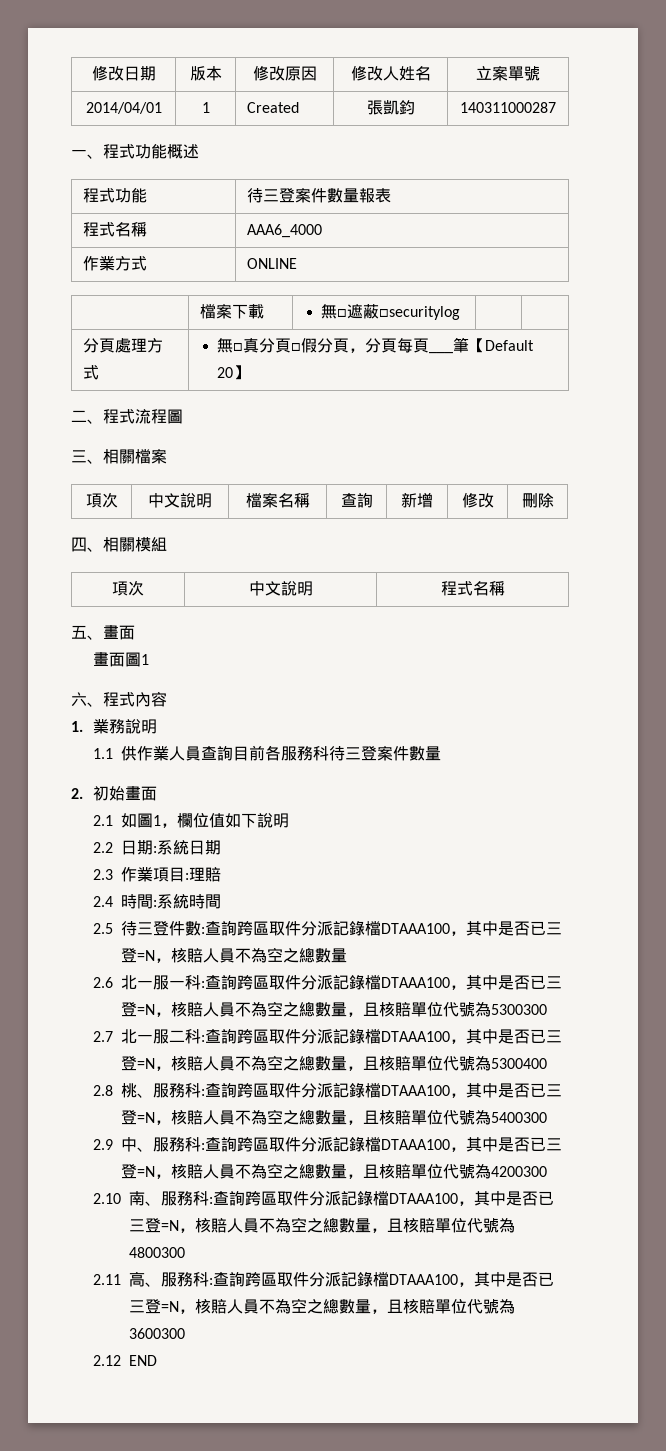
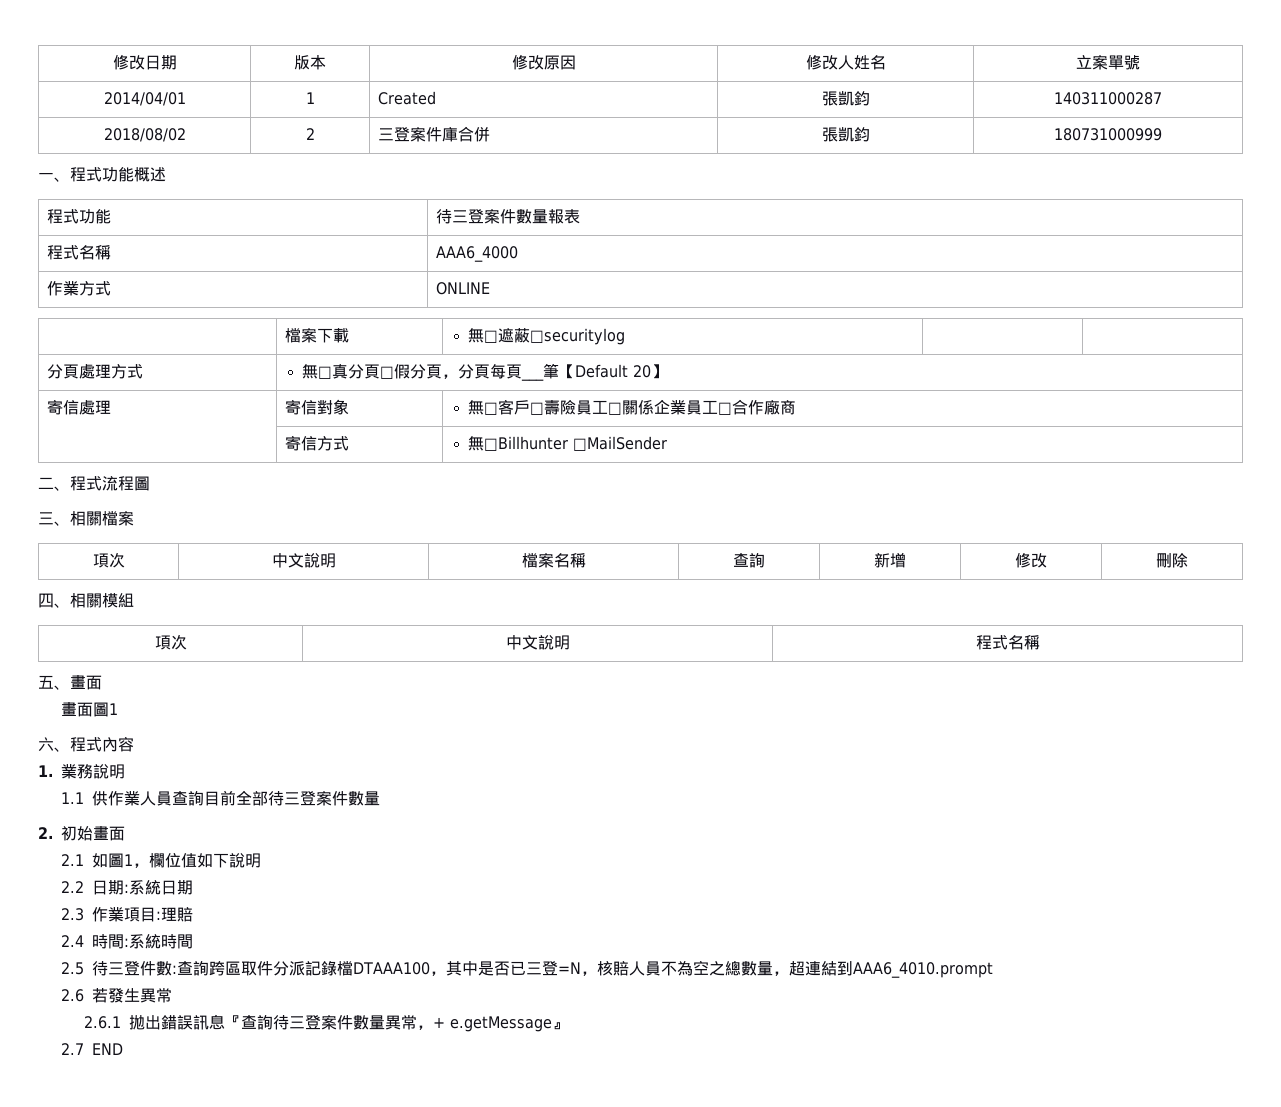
+ 2018/08/02 | 2 | 三登案件庫合併 | 張凱鈞 | 180731000999
+ 寄信處理 | 寄信對象 | 無□客戶□壽險員工□關係企業員工□合作廠商
+ | 寄信方式 | 無□Billhunter □MailSender
- 1.1供作業人員查詢目前各服務科待三登案件數量
+ 1.1供作業人員查詢目前全部待三登案件數量
- 2.5待三登件數:查詢跨區取件分派記錄檔DTAAA100，其中是否已三登=N，核賠人員不為空之總數量
- 2.6北一服一科:查詢跨區取件分派記錄檔DTAAA100，其中是否已三登=N，核賠人員不為空之總數量，且核賠單位代號為5300300
- 2.7北一服二科:查詢跨區取件分派記錄檔DTAAA100，其中是否已三登=N，核賠人員不為空之總數量，且核賠單位代號為5300400
- 2.8桃、服務科:查詢跨區取件分派記錄檔DTAAA100，其中是否已三登=N，核賠人員不為空之總數量，且核賠單位代號為5400300
- 2.9中、服務科:查詢跨區取件分派記錄檔DTAAA100，其中是否已三登=N，核賠人員不為空之總數量，且核賠單位代號為4200300
- 2.10南、服務科:查詢跨區取件分派記錄檔DTAAA100，其中是否已三登=N，核賠人員不為空之總數量，且核賠單位代號為4800300
- 2.11高、服務科:查詢跨區取件分派記錄檔DTAAA100，其中是否已三登=N，核賠人員不為空之總數量，且核賠單位代號為3600300
- 2.12 END
+ 2.5待三登件數:查詢跨區取件分派記錄檔DTAAA100，其中是否已三登=N，核賠人員不為空之總數量，超連結到AAA6_4010.prompt
+ 2.6若發生異常
+ 2.6.1拋出錯誤訊息『查詢待三登案件數量異常，+ e.getMessage』
+ 2.7 END

